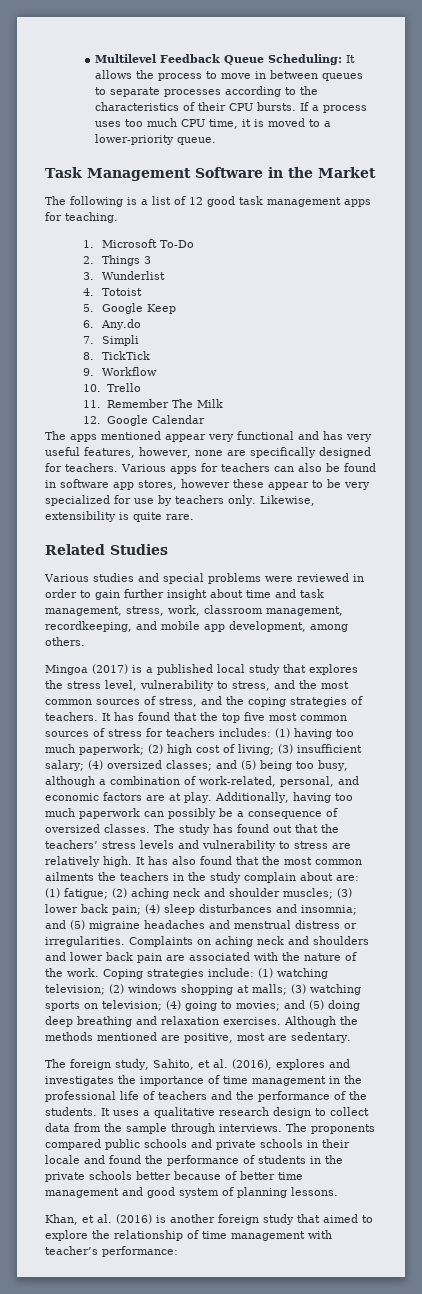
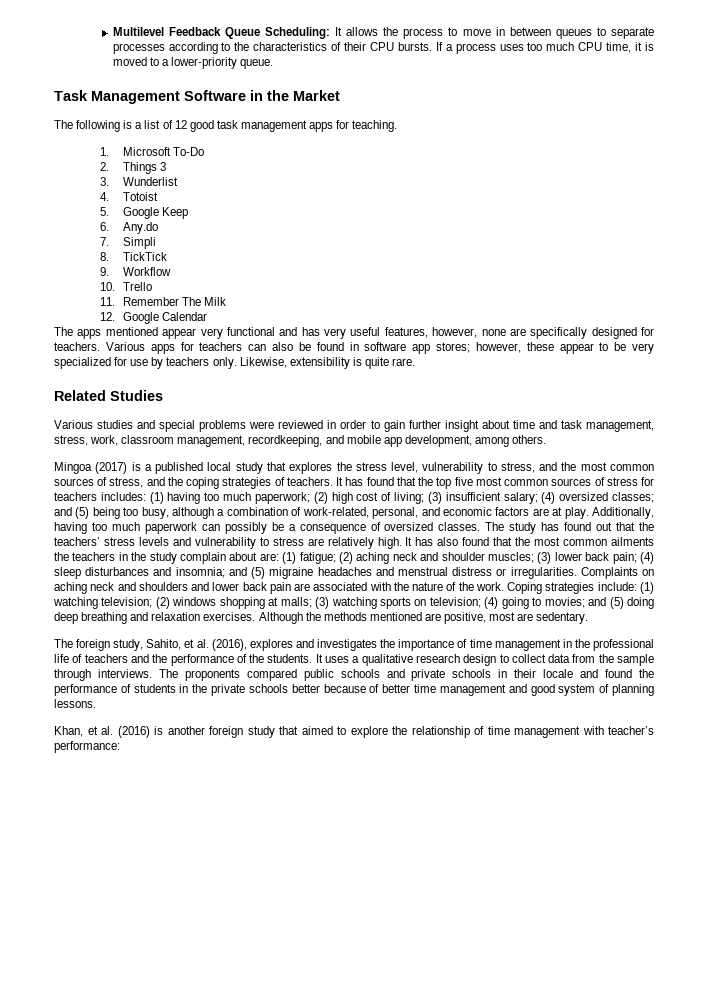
- Various apps for teachers can also be found in software app stores, however these appear to be very specialized for use by teachers only.
+ Various apps for teachers can also be found in software app stores; however, these appear to be very specialized for use by teachers only.

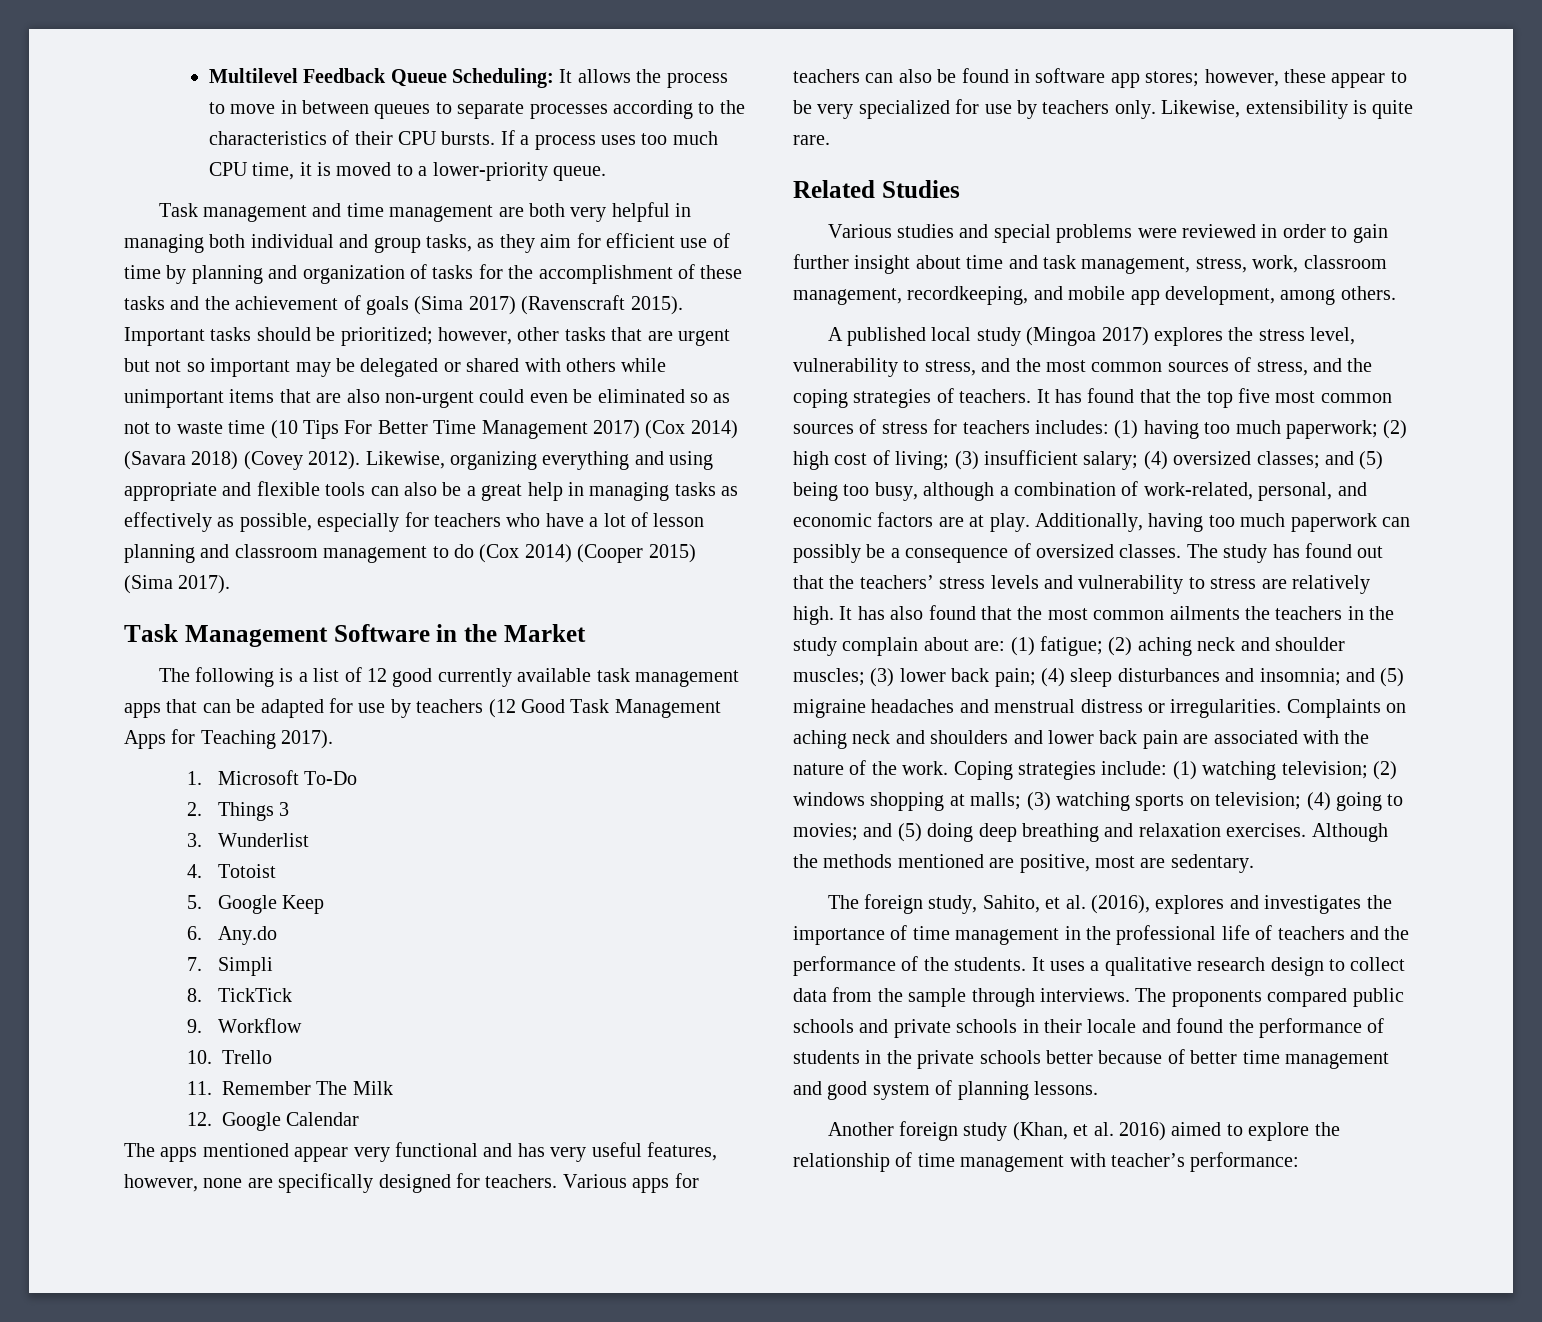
+ Task management and time management are both very helpful in managing both individual and group tasks, as they aim for efficient use of time by planning and organization of tasks for the accomplishment of these tasks and the achievement of goals (Sima 2017) (Ravenscraft 2015). Important tasks should be prioritized; however, other tasks that are urgent but not so important may be delegated or shared with others while unimportant items that are also non-urgent could even be eliminated so as not to waste time (10 Tips For Better Time Management 2017) (Cox 2014) (Savara 2018) (Covey 2012). Likewise, organizing everything and using appropriate and flexible tools can also be a great help in managing tasks as effectively as possible, especially for teachers who have a lot of lesson planning and classroom management to do (Cox 2014) (Cooper 2015) (Sima 2017).
- The following is a list of 12 good task management apps for teaching.
+ The following is a list of 12 good currently available task management apps that can be adapted for use by teachers (12 Good Task Management Apps for Teaching 2017).
- Mingoa (2017) is a published local study that explores the stress level, vulnerability to stress, and the most common sources of stress, and the coping strategies of teachers.
+ A published local study (Mingoa 2017) explores the stress level, vulnerability to stress, and the most common sources of stress, and the coping strategies of teachers.
- Khan, et al. (2016) is another foreign study that aimed to explore the relationship of time management with teacher’s performance:
+ Another foreign study (Khan, et al. 2016) aimed to explore the relationship of time management with teacher’s performance:

